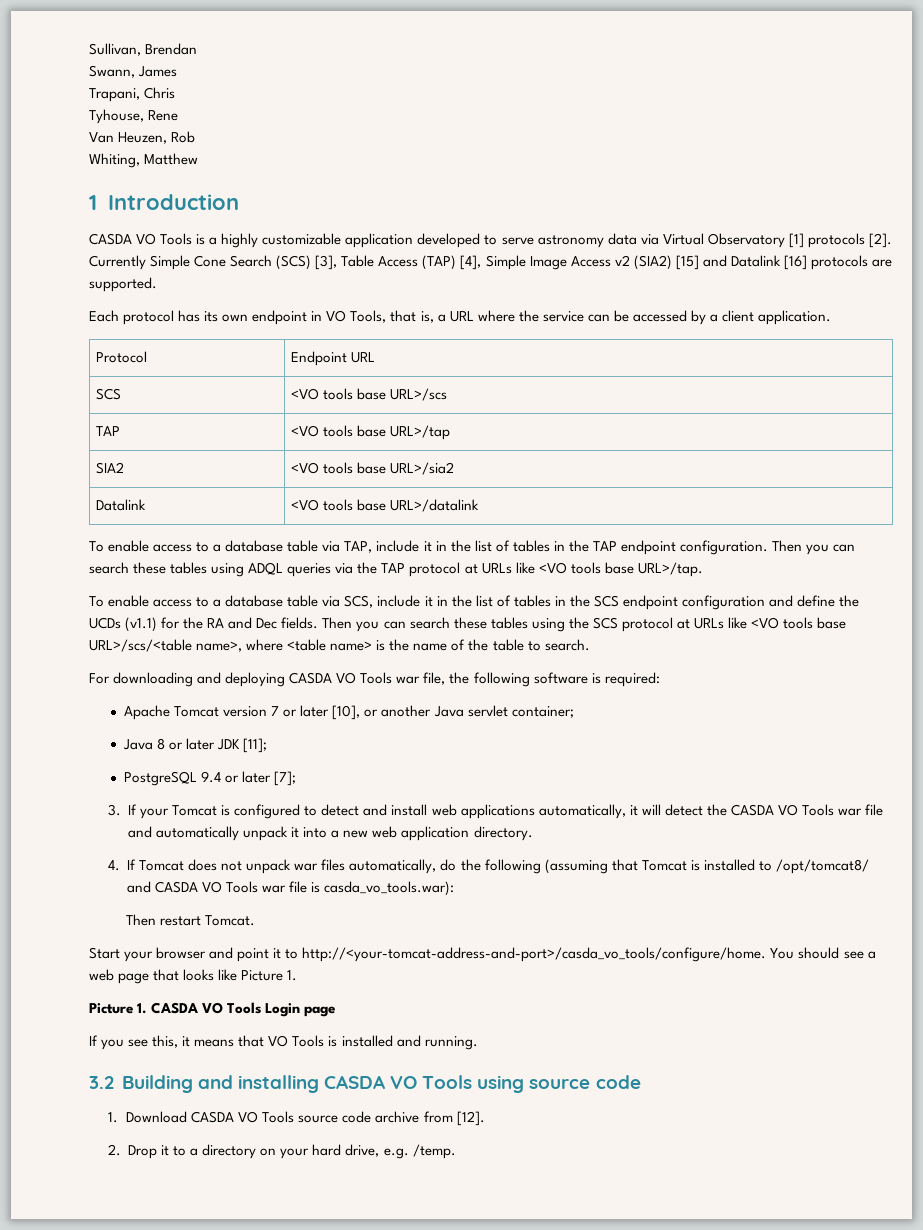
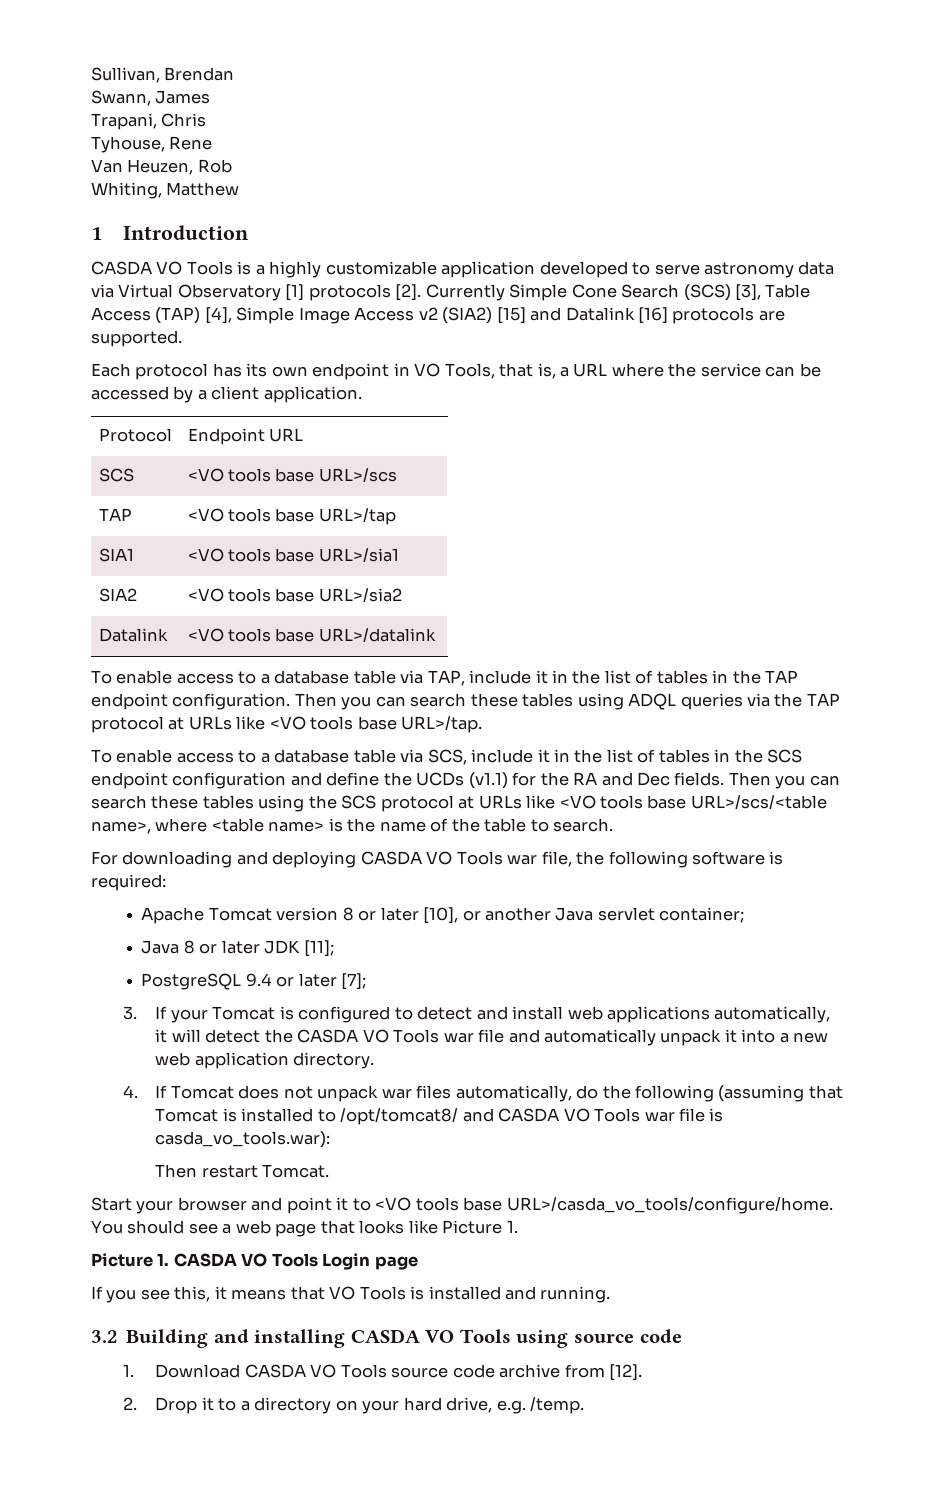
+ SIA1 | <VO tools base URL>/sia1
- Apache Tomcat version 7 or later [10], or another Java servlet container;
+ Apache Tomcat version 8 or later [10], or another Java servlet container;
- Start your browser and point it to http://<your-tomcat-address-and-port>/casda_vo_tools/configure/home.
+ Start your browser and point it to <VO tools base URL>/casda_vo_tools/configure/home.

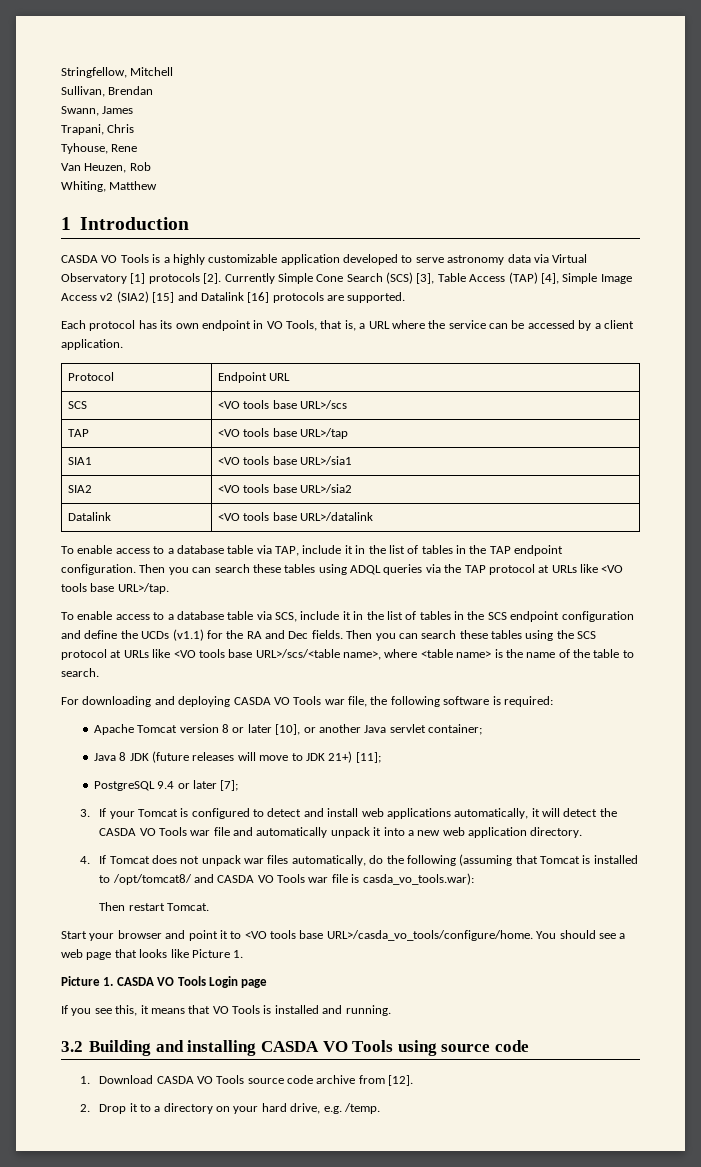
+ Stringfellow, Mitchell
- Java 8 or later JDK [11];
+ Java 8 JDK (future releases will move to JDK 21+) [11];

